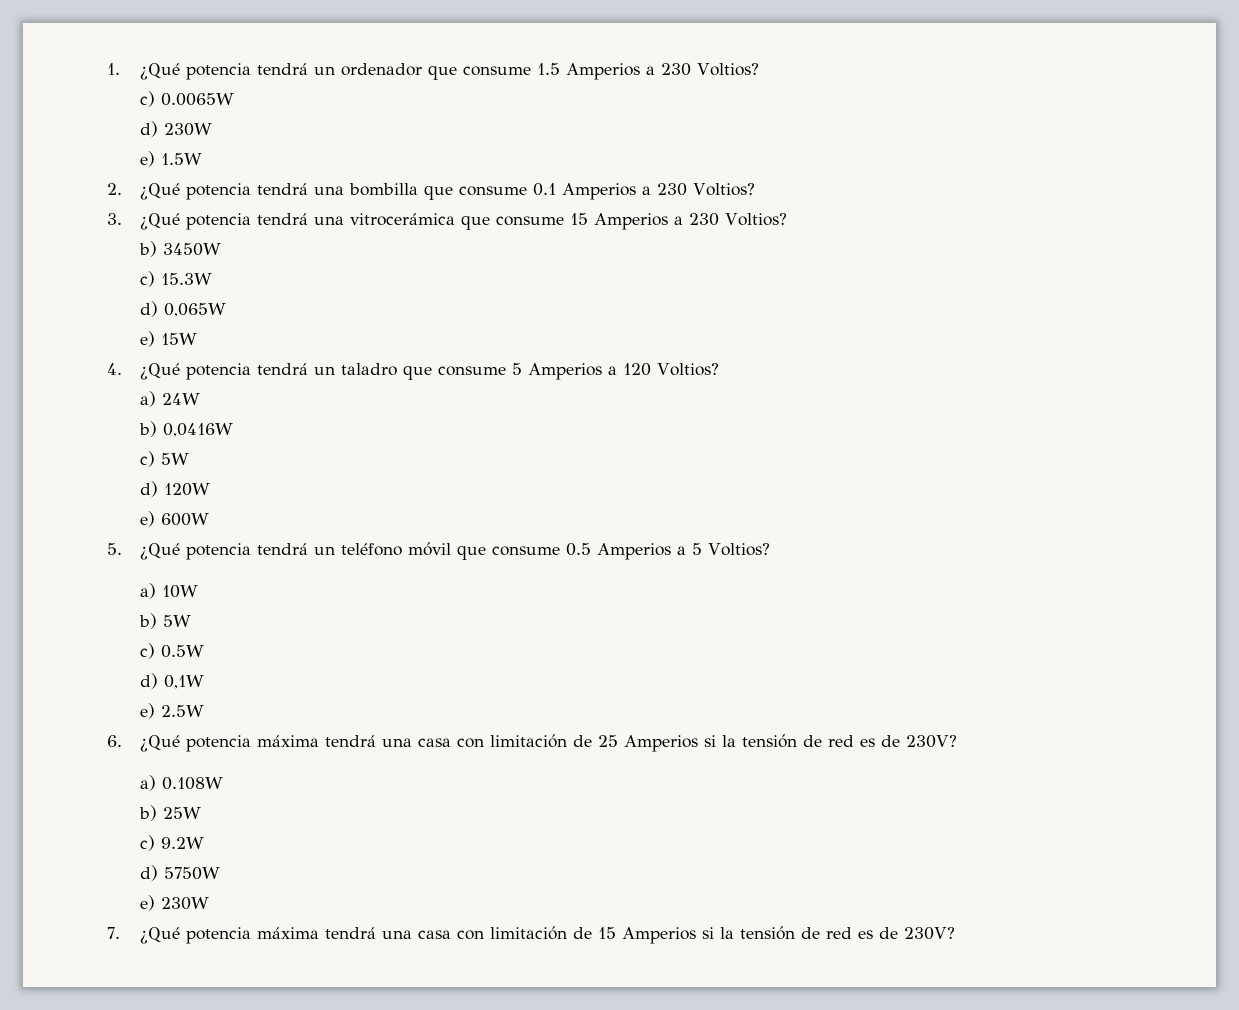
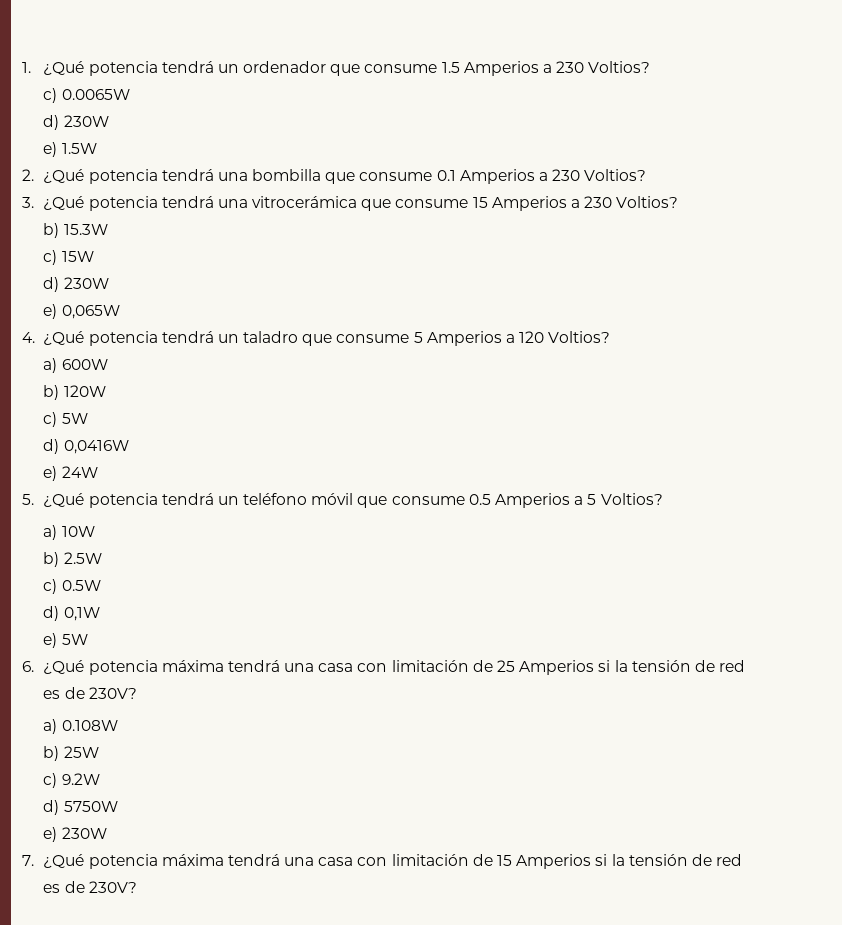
- b) 3450W
- c) 15.3W
- d) 0,065W
- e) 15W
+ b) 15.3W
+ c) 15W
+ d) 230W
+ e) 0,065W
- a) 24W
- b) 0,0416W
+ a) 600W
+ b) 120W
- d) 120W
- e) 600W
+ d) 0,0416W
+ e) 24W
- b) 5W
+ b) 2.5W
- e) 2.5W
+ e) 5W

